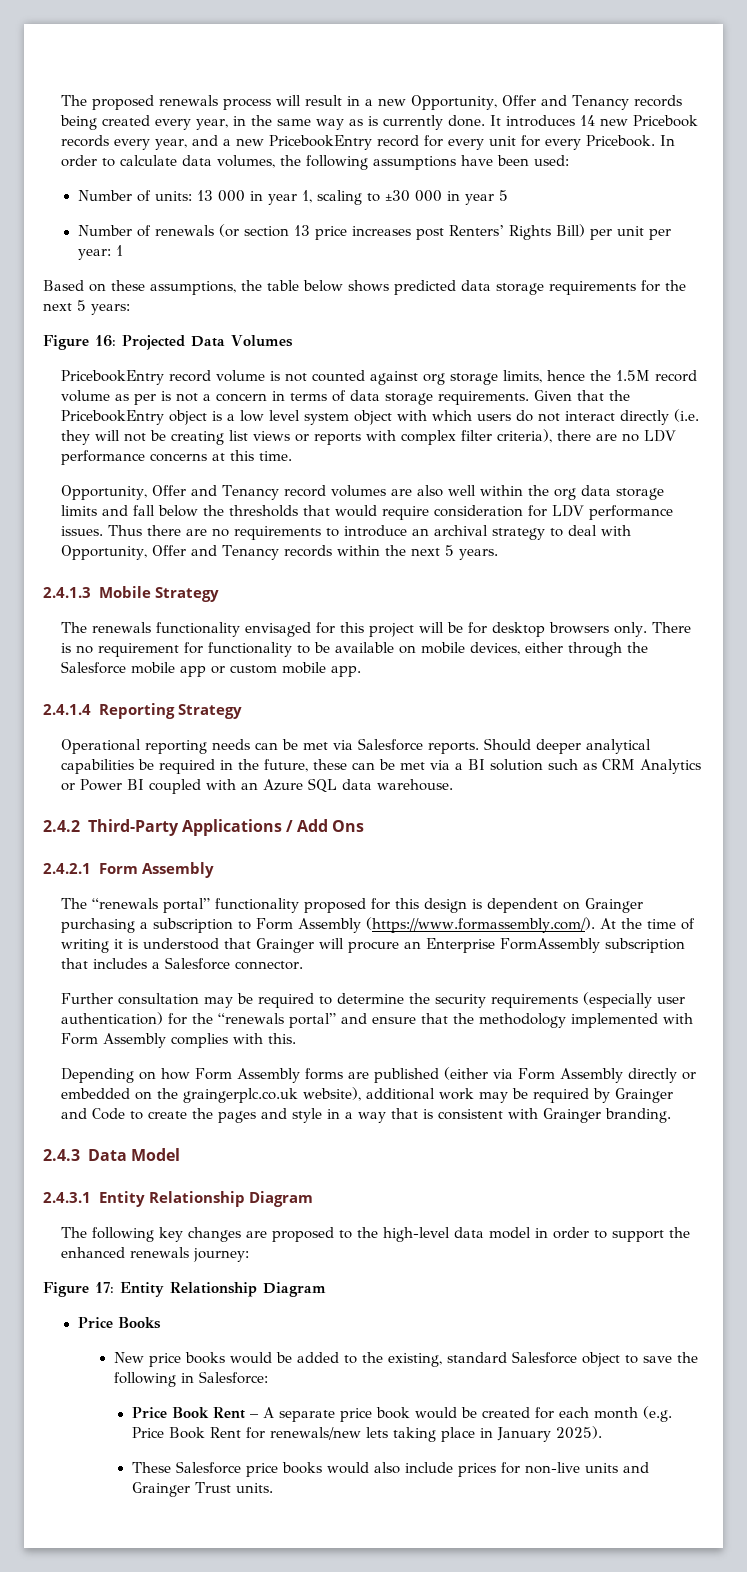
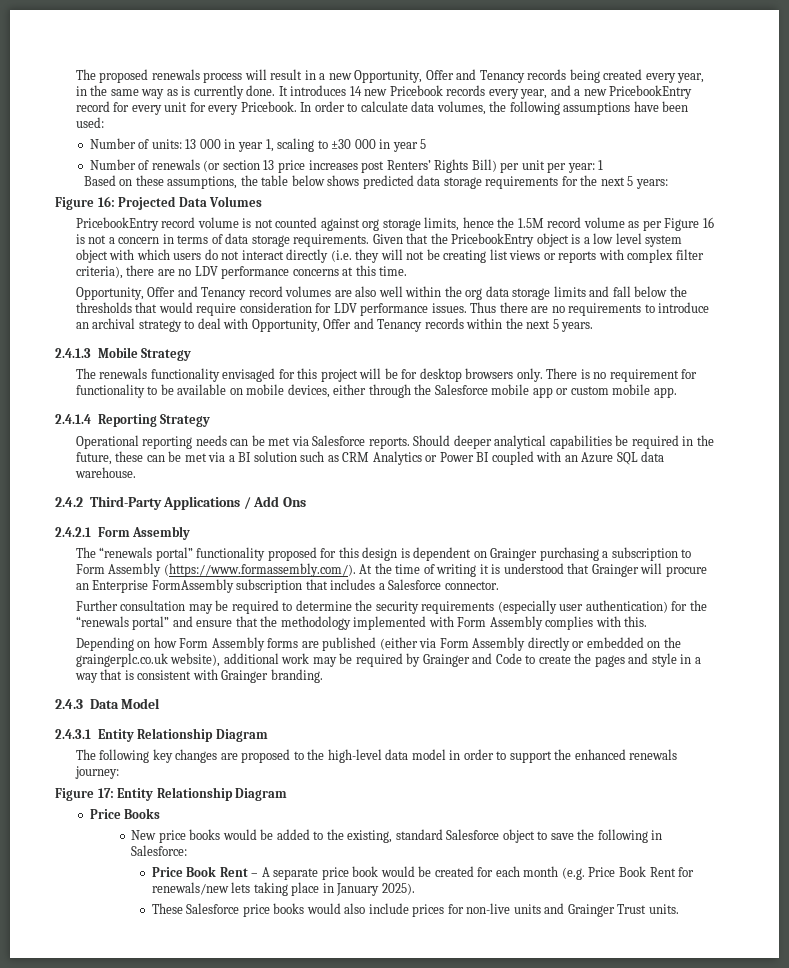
- PricebookEntry record volume is not counted against org storage limits, hence the 1.5M record volume as per is not a concern in terms of data storage requirements.
+ PricebookEntry record volume is not counted against org storage limits, hence the 1.5M record volume as per Figure 16 is not a concern in terms of data storage requirements.

